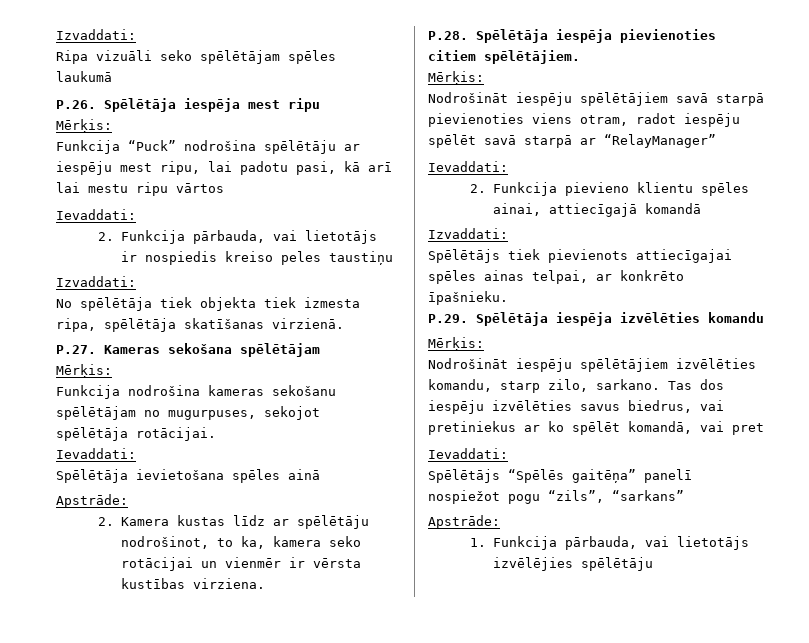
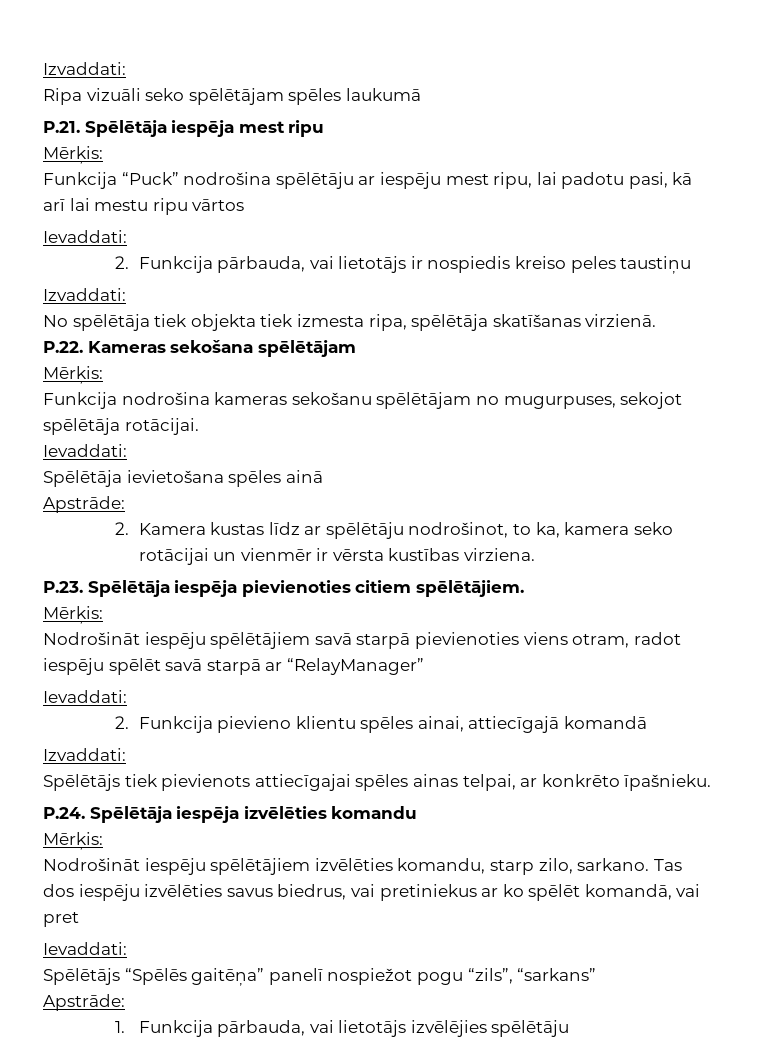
- P.26. Spēlētāja iespēja mest ripu
+ P.21. Spēlētāja iespēja mest ripu
- P.27. Kameras sekošana spēlētājam
+ P.22. Kameras sekošana spēlētājam
- P.28. Spēlētāja iespēja pievienoties citiem spēlētājiem.
+ P.23. Spēlētāja iespēja pievienoties citiem spēlētājiem.
- P.29. Spēlētāja iespēja izvēlēties komandu
+ P.24. Spēlētāja iespēja izvēlēties komandu

